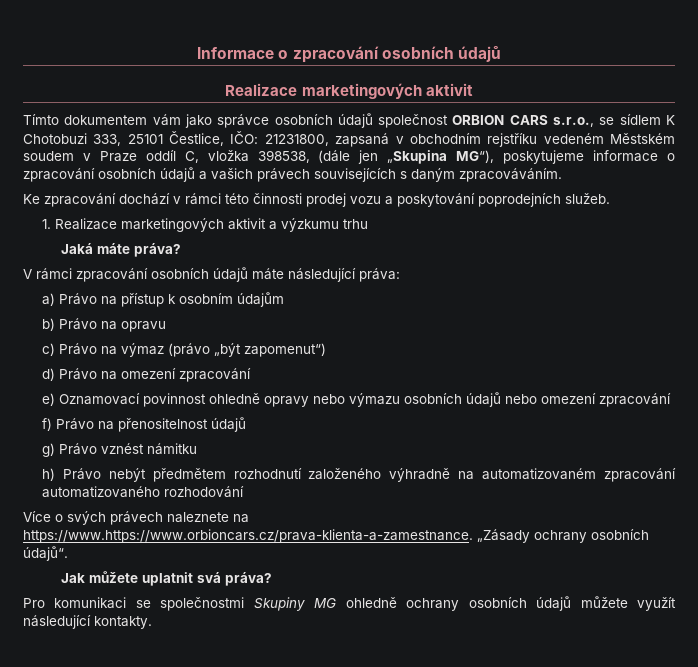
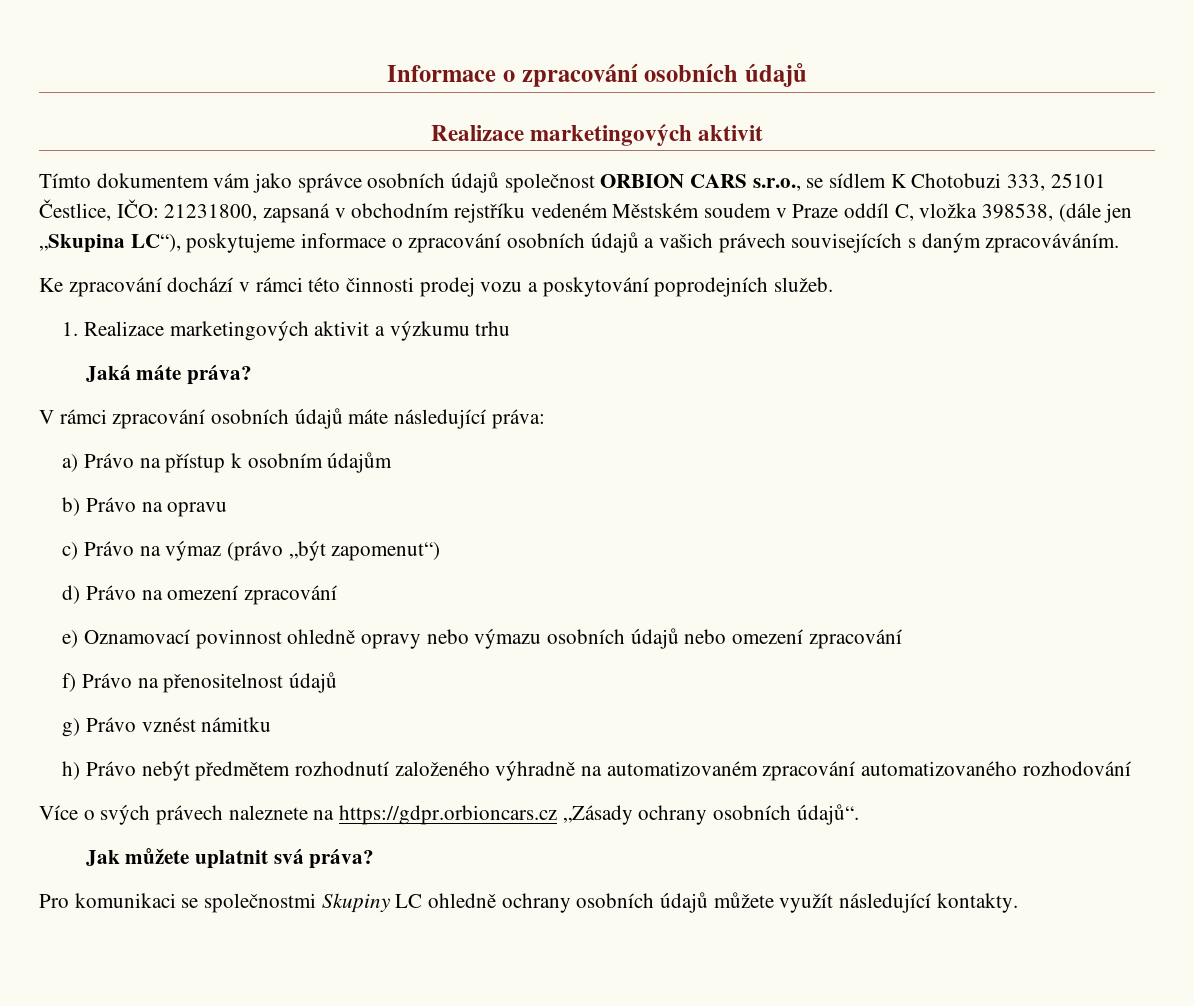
- Tímto dokumentem vám jako správce osobních údajů společnost ORBION CARS s.r.o., se sídlem K Chotobuzi 333, 25101 Čestlice, IČO: 21231800, zapsaná v obchodním rejstříku vedeném Městském soudem v Praze oddíl C, vložka 398538, (dále jen „Skupina MG“), poskytujeme informace o zpracování osobních údajů a vašich právech souvisejících s daným zpracováváním.
+ Tímto dokumentem vám jako správce osobních údajů společnost ORBION CARS s.r.o., se sídlem K Chotobuzi 333, 25101 Čestlice, IČO: 21231800, zapsaná v obchodním rejstříku vedeném Městském soudem v Praze oddíl C, vložka 398538, (dále jen „Skupina LC“), poskytujeme informace o zpracování osobních údajů a vašich právech souvisejících s daným zpracováváním.
- Více o svých právech naleznete na https://www.https://www.orbioncars.cz/prava-klienta-a-zamestnance. „Zásady ochrany osobních údajů“.
+ Více o svých právech naleznete na https://gdpr.orbioncars.cz „Zásady ochrany osobních údajů“.
- Pro komunikaci se společnostmi Skupiny MG ohledně ochrany osobních údajů můžete využít následující kontakty.
+ Pro komunikaci se společnostmi Skupiny LC ohledně ochrany osobních údajů můžete využít následující kontakty.

